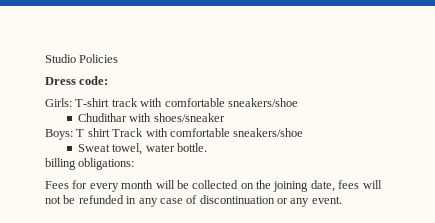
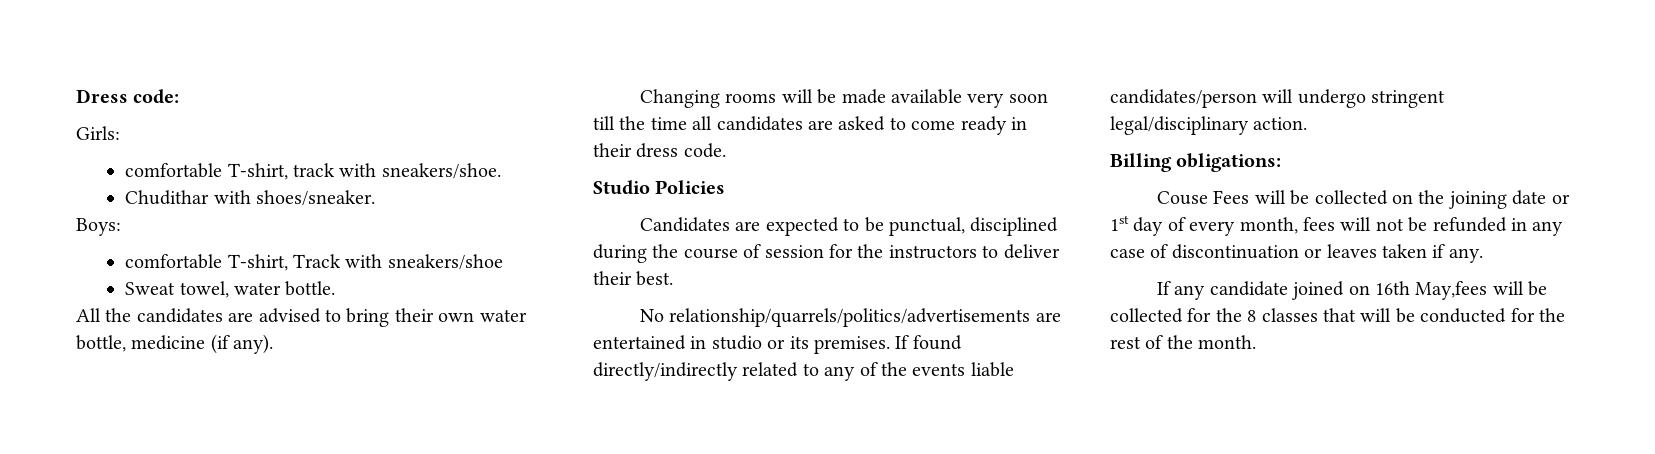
- Studio Policies
- Girls: T-shirt track with comfortable sneakers/shoe
+ Girls:
+ comfortable T-shirt, track with sneakers/shoe.
- Chudithar with shoes/sneaker
+ Chudithar with shoes/sneaker.
- Boys: T shirt Track with comfortable sneakers/shoe
+ Boys:
+ comfortable T-shirt, Track with sneakers/shoe
- billing obligations:
- Fees for every month will be collected on the joining date, fees will not be refunded in any case of discontinuation or any event.
+ All the candidates are advised to bring their own water bottle, medicine (if any).
+ Changing rooms will be made available very soon till the time all candidates are asked to come ready in their dress code.
+ Studio Policies
+ Candidates are expected to be punctual, disciplined during the course of session for the instructors to deliver their best.
+ No relationship/quarrels/politics/advertisements are entertained in studio or its premises. If found directly/indirectly related to any of the events liable candidates/person will undergo stringent legal/disciplinary action.
+ Billing obligations:
+ Couse Fees will be collected on the joining date or 1st day of every month, fees will not be refunded in any case of discontinuation or leaves taken if any.
+ If any candidate joined on 16th May,fees will be collected for the 8 classes that will be conducted for the rest of the month.

